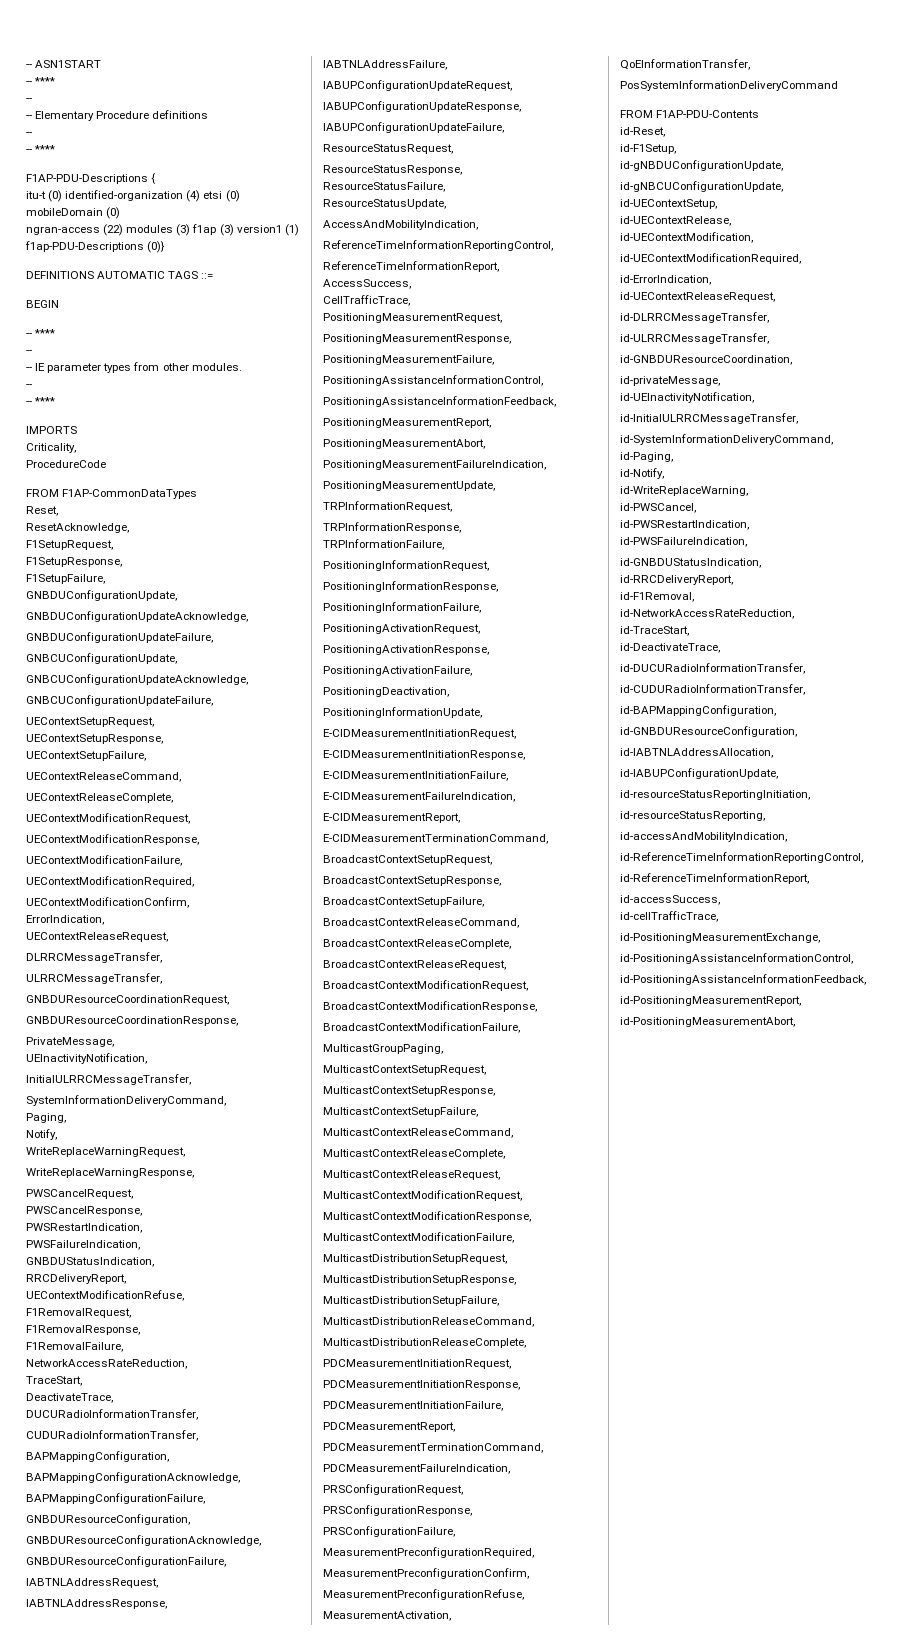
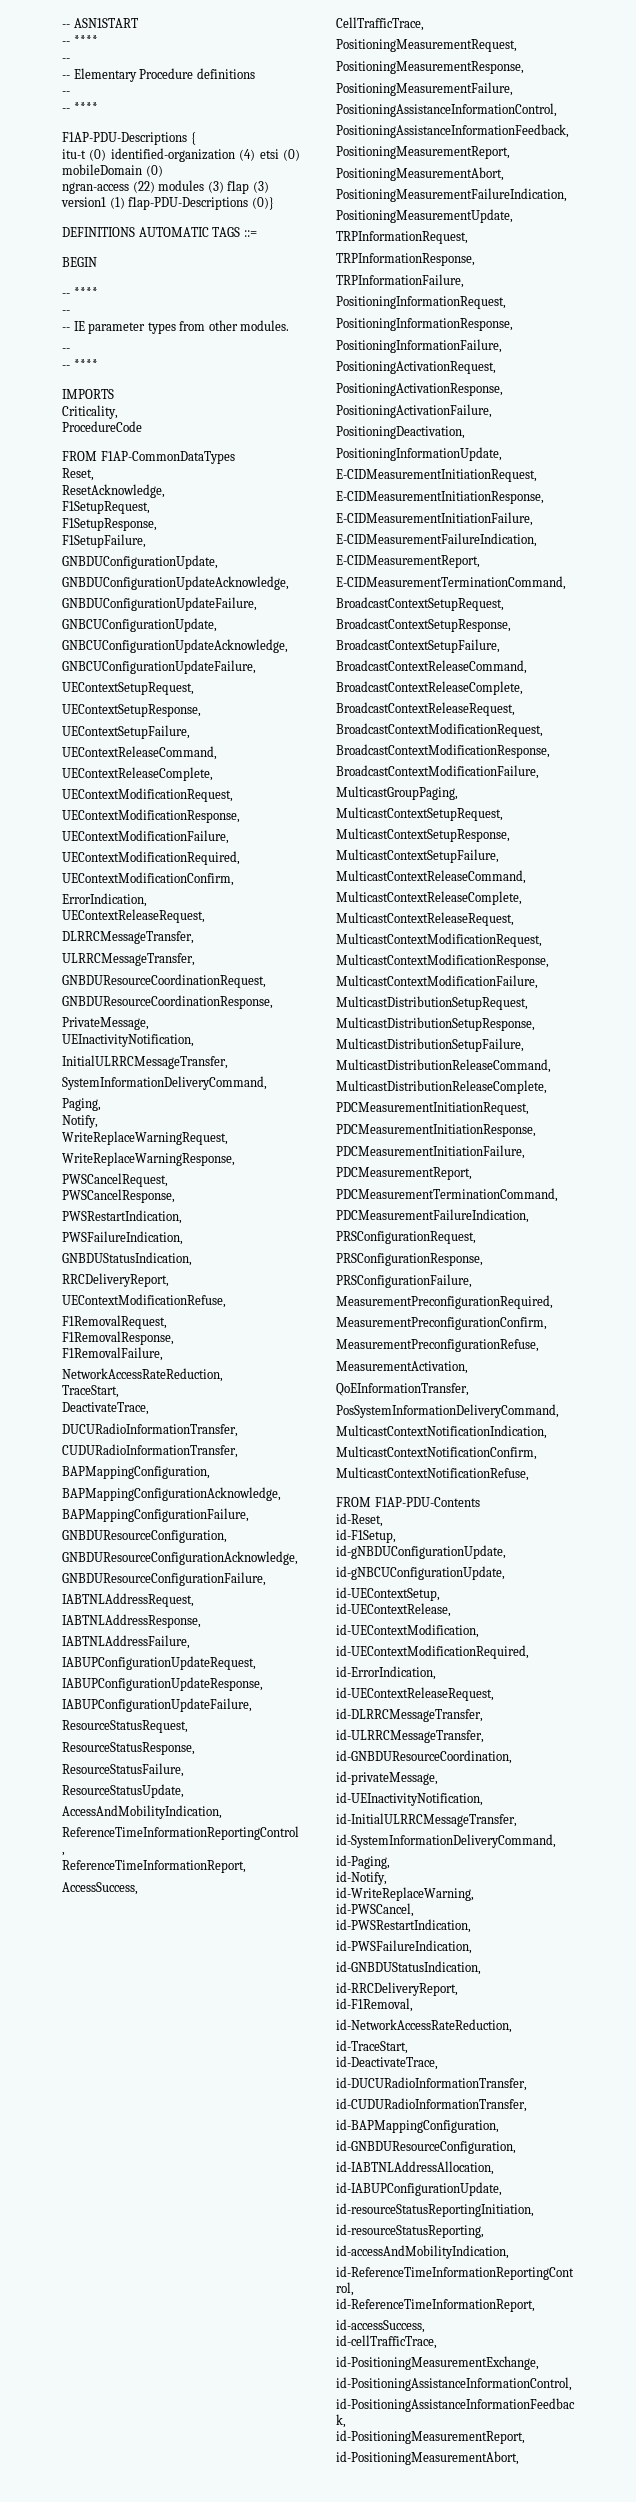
- PosSystemInformationDeliveryCommand
+ PosSystemInformationDeliveryCommand,
+ MulticastContextNotificationIndication,
+ MulticastContextNotificationConfirm,
+ MulticastContextNotificationRefuse,

